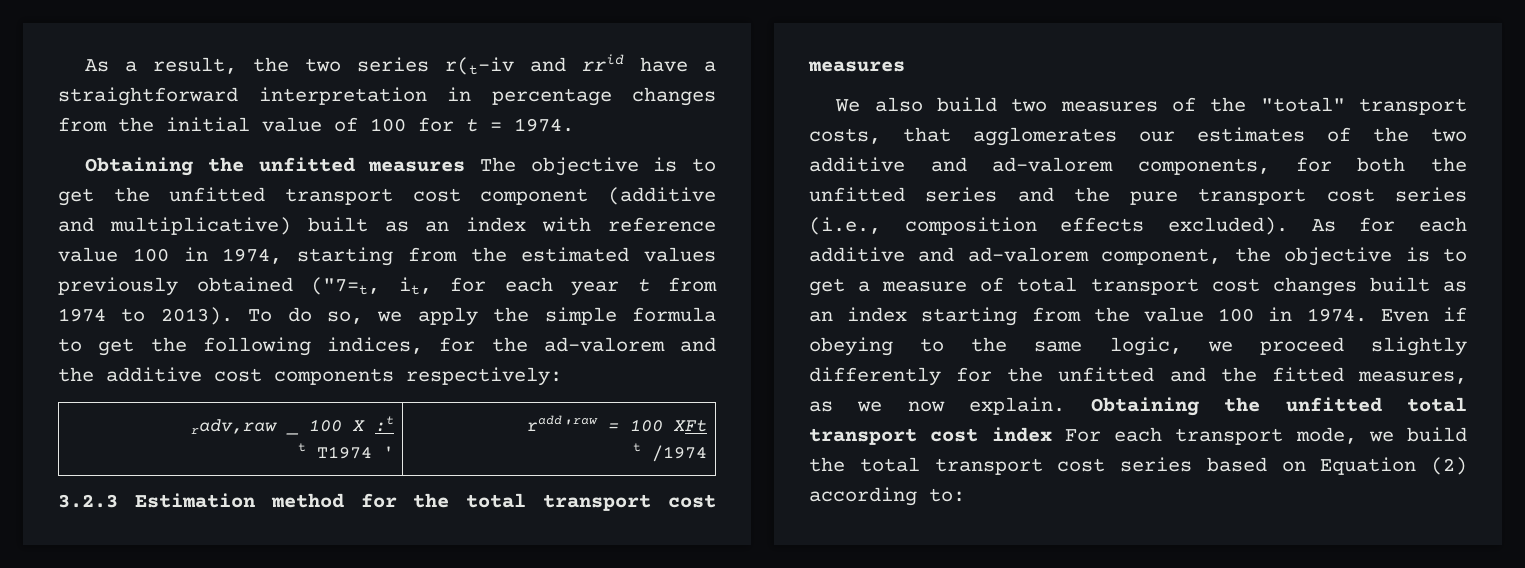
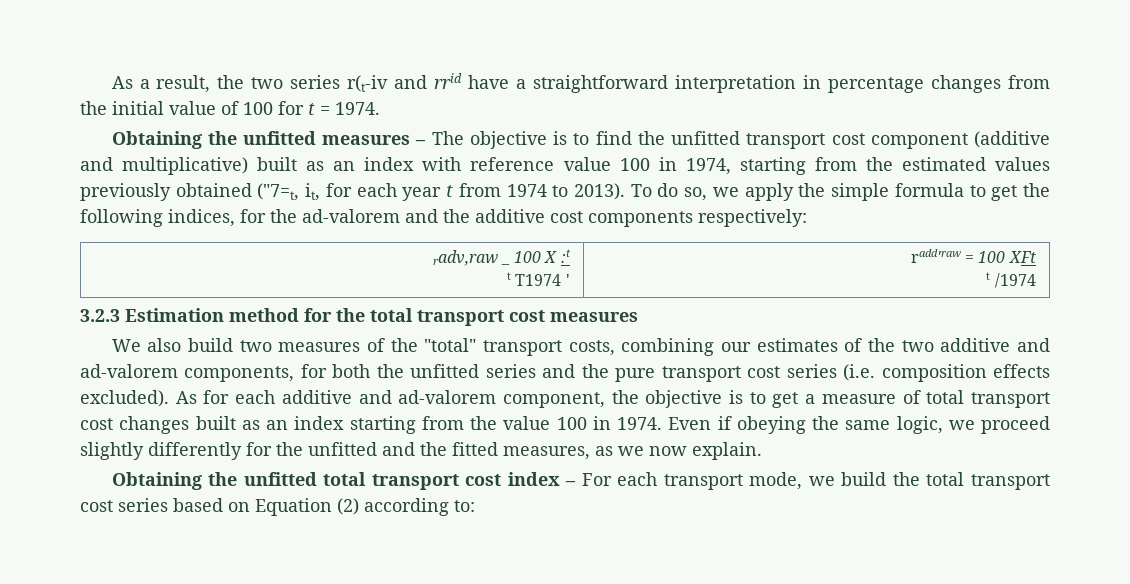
- Obtaining the unfitted measures The objective is to get the unfitted transport cost component (additive and multiplicative) built as an index with reference value 100 in 1974, starting from the estimated values previously obtained ("7=t, it, for each year t from 1974 to 2013).
+ Obtaining the unfitted measures – The objective is to find the unfitted transport cost component (additive and multiplicative) built as an index with reference value 100 in 1974, starting from the estimated values previously obtained ("7=t, it, for each year t from 1974 to 2013).
- We also build two measures of the "total" transport costs, that agglomerates our estimates of the two additive and ad-valorem components, for both the unfitted series and the pure transport cost series (i.e., composition effects excluded).
+ We also build two measures of the "total" transport costs, combining our estimates of the two additive and ad-valorem components, for both the unfitted series and the pure transport cost series (i.e. composition effects excluded).
- Even if obeying to the same logic, we proceed slightly differently for the unfitted and the fitted measures, as we now explain. Obtaining the unfitted total transport cost index For each transport mode, we build the total transport cost series based on Equation (2) according to:
+ Even if obeying the same logic, we proceed slightly differently for the unfitted and the fitted measures, as we now explain.
+ Obtaining the unfitted total transport cost index – For each transport mode, we build the total transport cost series based on Equation (2) according to:

